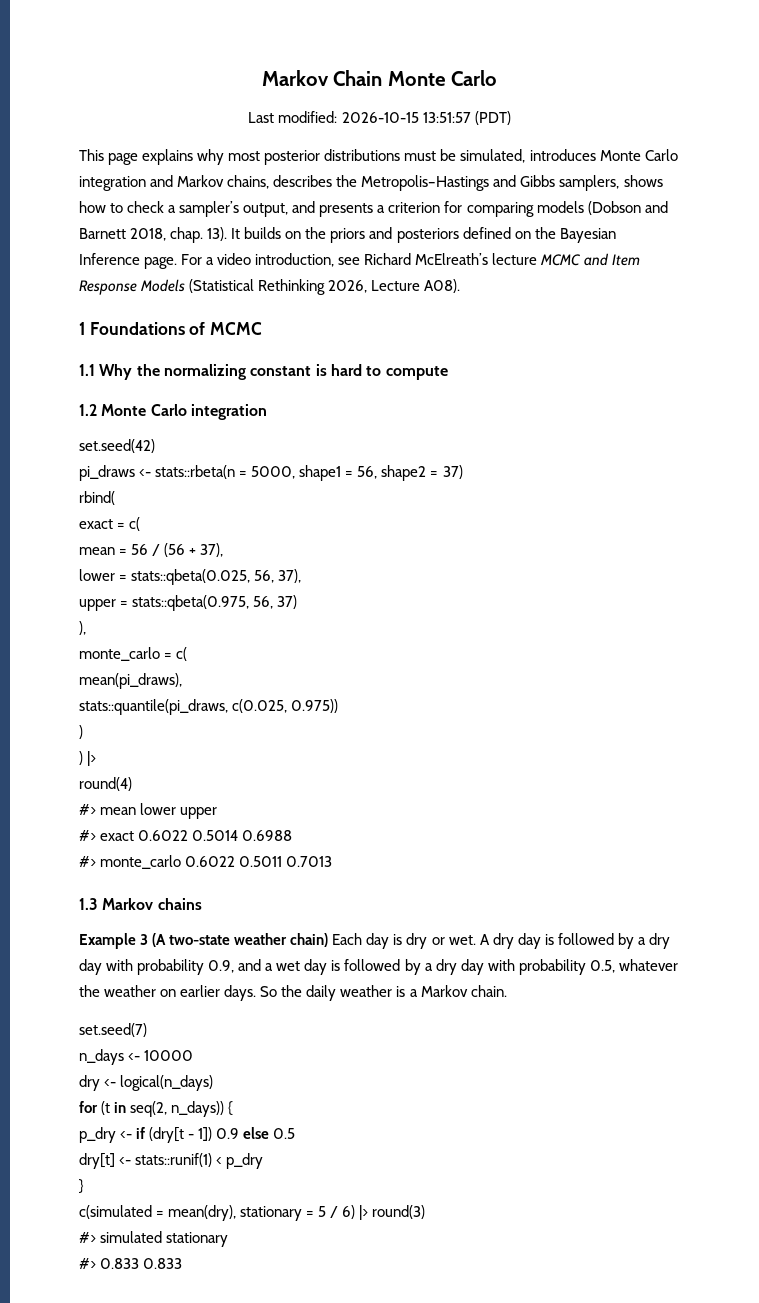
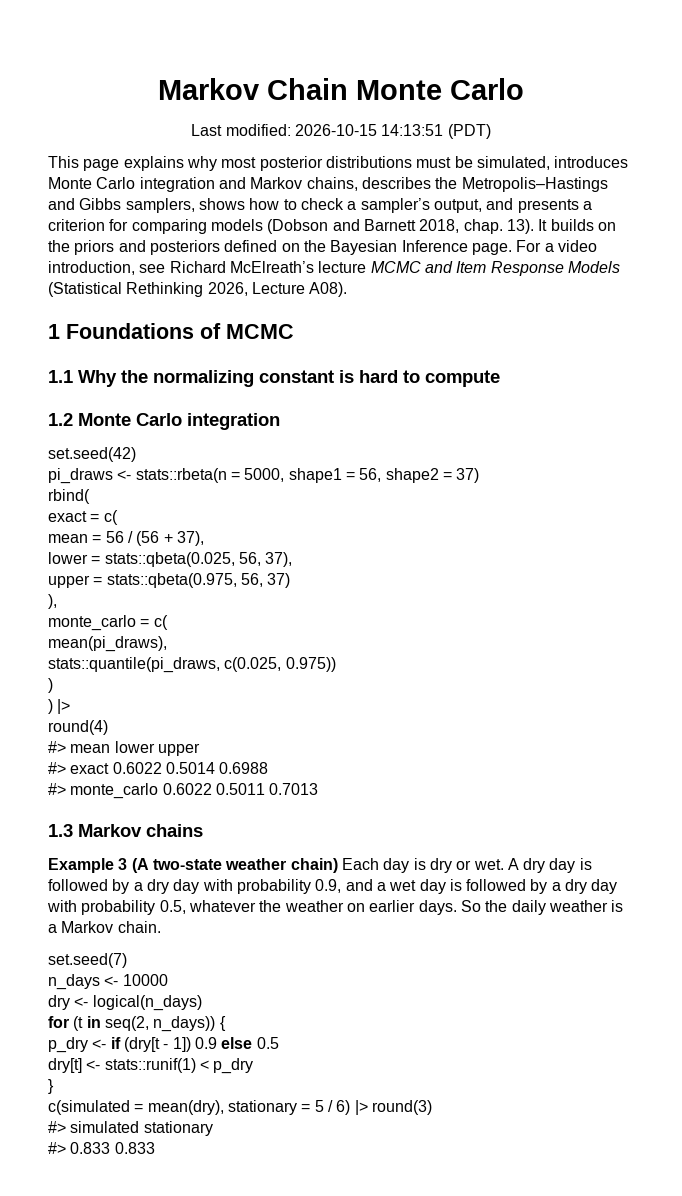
- Last modified: 2026-10-15 13:51:57 (PDT)
+ Last modified: 2026-10-15 14:13:51 (PDT)

